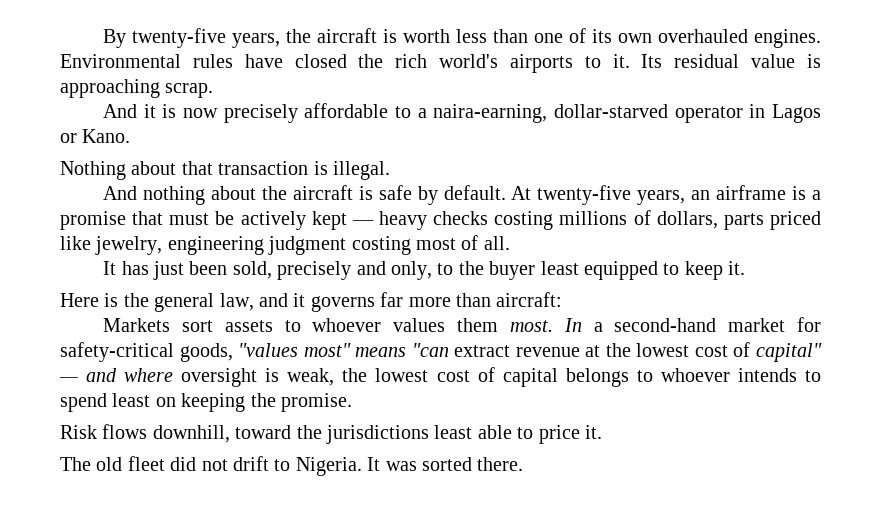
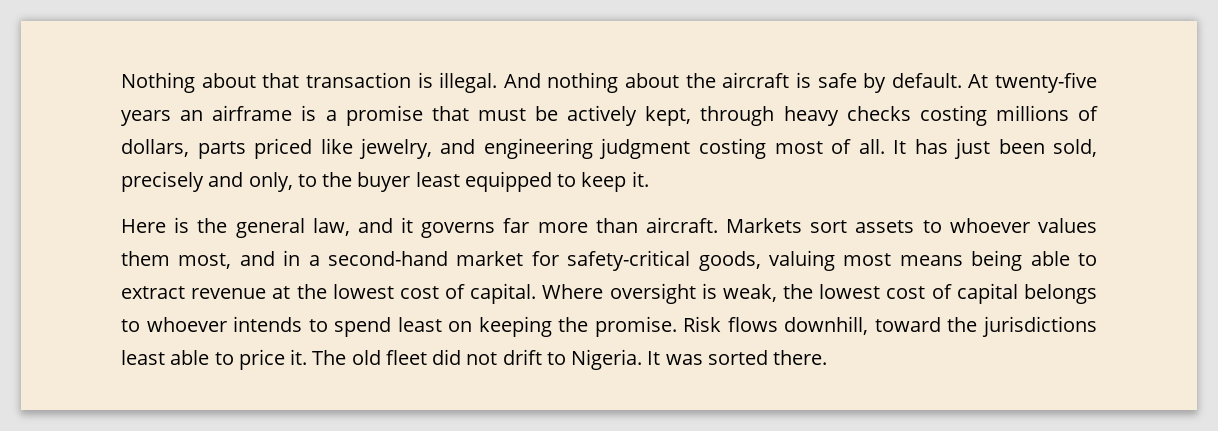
- By twenty-five years, the aircraft is worth less than one of its own overhauled engines. Environmental rules have closed the rich world's airports to it. Its residual value is approaching scrap.
- And it is now precisely affordable to a naira-earning, dollar-starved operator in Lagos or Kano.
- Nothing about that transaction is illegal.
- And nothing about the aircraft is safe by default.
+ Nothing about that transaction is illegal. And nothing about the aircraft is safe by default.
- At twenty-five years, an airframe is a promise that must be actively kept — heavy checks costing millions of dollars, parts priced like jewelry, engineering judgment costing most of all.
- It has just been sold, precisely and only, to the buyer least equipped to keep it.
+ At twenty-five years an airframe is a promise that must be actively kept, through heavy checks costing millions of dollars, parts priced like jewelry, and engineering judgment costing most of all. It has just been sold, precisely and only, to the buyer least equipped to keep it.
- Here is the general law, and it governs far more than aircraft:
- Markets sort assets to whoever values them most. In a second-hand market for safety-critical goods, "values most" means "can extract revenue at the lowest cost of capital" — and where oversight is weak, the lowest cost of capital belongs to whoever intends to spend least on keeping the promise.
- Risk flows downhill, toward the jurisdictions least able to price it.
- The old fleet did not drift to Nigeria.
+ Here is the general law, and it governs far more than aircraft. Markets sort assets to whoever values them most, and in a second-hand market for safety-critical goods, valuing most means being able to extract revenue at the lowest cost of capital. Where oversight is weak, the lowest cost of capital belongs to whoever intends to spend least on keeping the promise. Risk flows downhill, toward the jurisdictions least able to price it. The old fleet did not drift to Nigeria.

